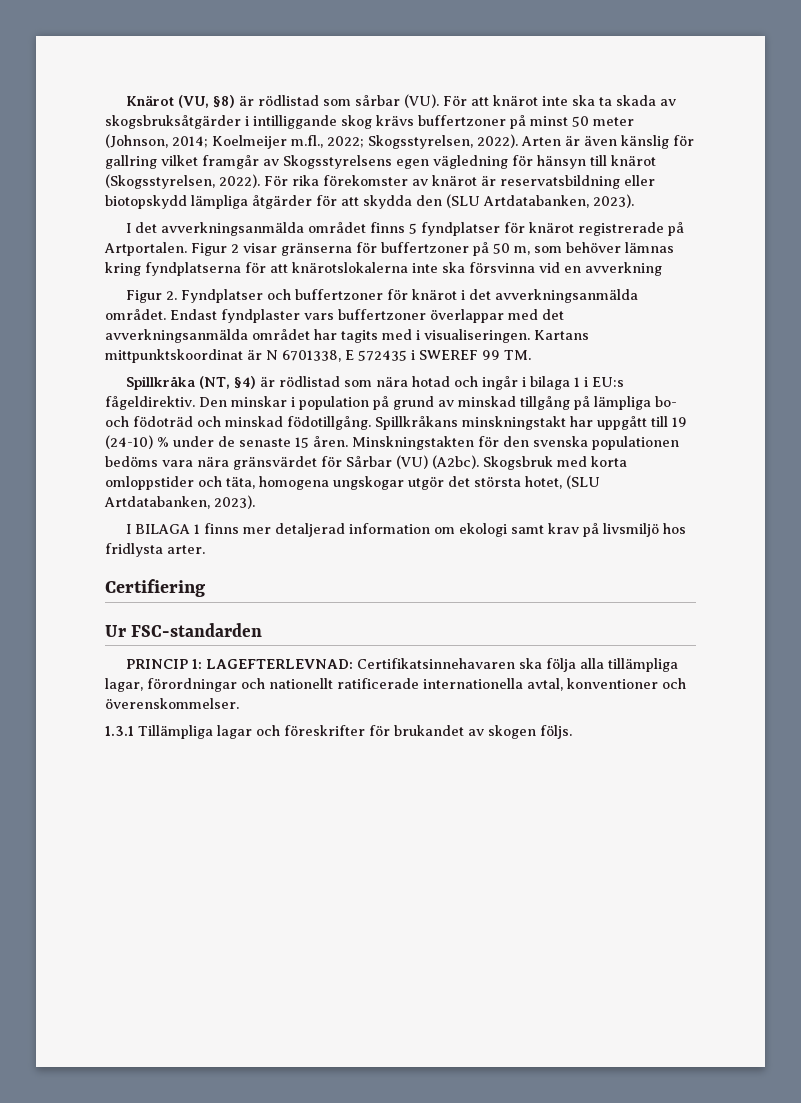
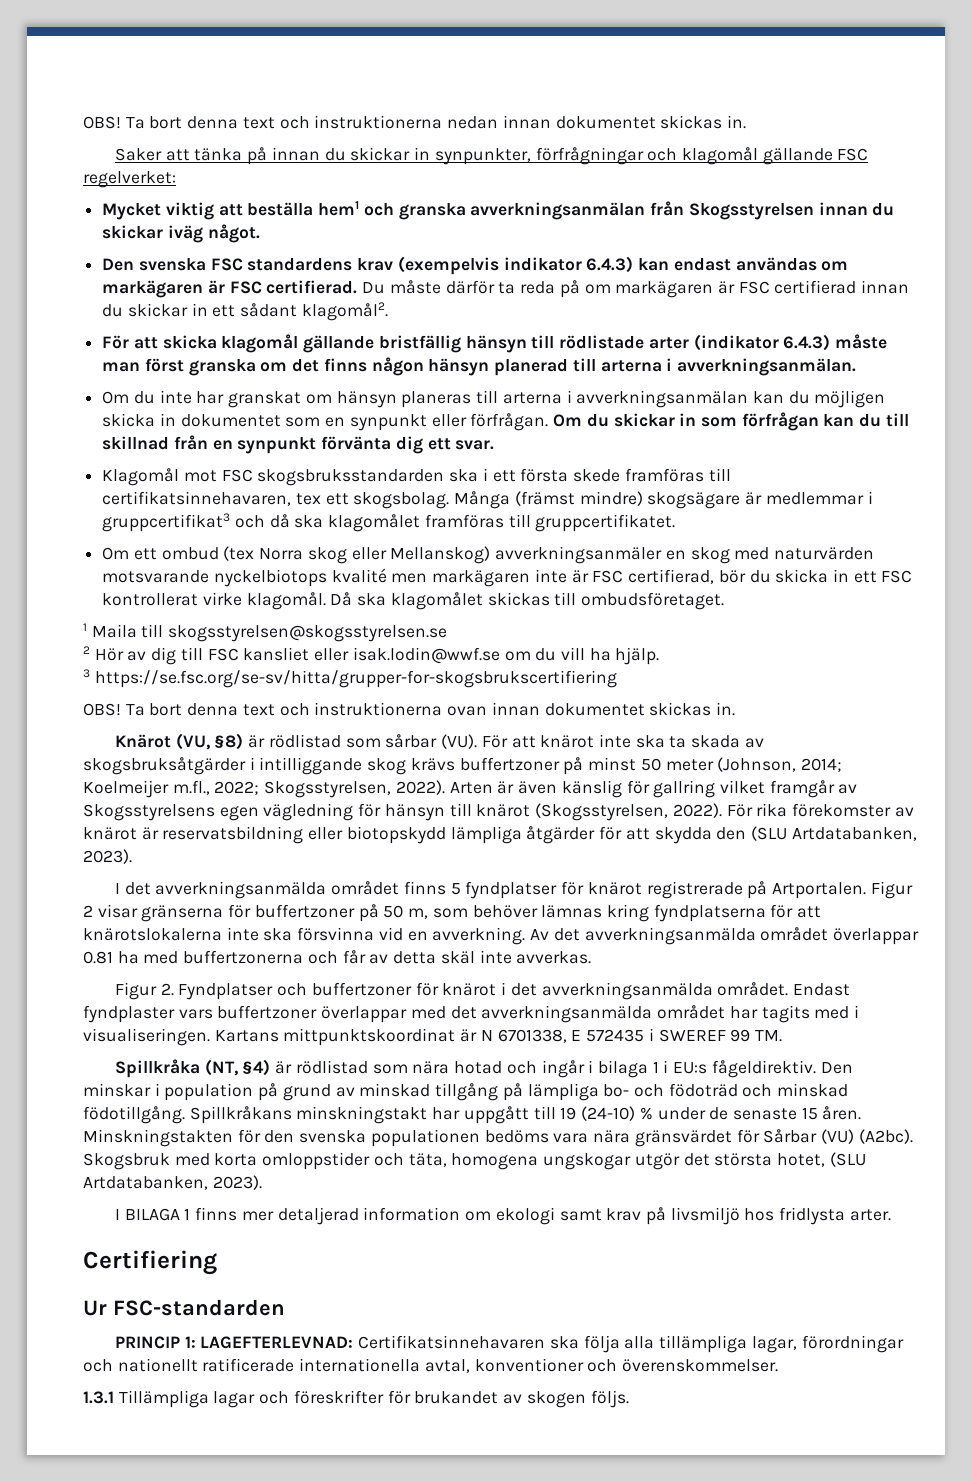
+ OBS! Ta bort denna text och instruktionerna nedan innan dokumentet skickas in.
+ Saker att tänka på innan du skickar in synpunkter, förfrågningar och klagomål gällande FSC regelverket:
+ Mycket viktig att beställa hem1 och granska avverkningsanmälan från Skogsstyrelsen innan du skickar iväg något.
+ Den svenska FSC standardens krav (exempelvis indikator 6.4.3) kan endast användas om markägaren är FSC certifierad. Du måste därför ta reda på om markägaren är FSC certifierad innan du skickar in ett sådant klagomål2.
+ För att skicka klagomål gällande bristfällig hänsyn till rödlistade arter (indikator 6.4.3) måste man först granska om det finns någon hänsyn planerad till arterna i avverkningsanmälan.
+ Om du inte har granskat om hänsyn planeras till arterna i avverkningsanmälan kan du möjligen skicka in dokumentet som en synpunkt eller förfrågan. Om du skickar in som förfrågan kan du till skillnad från en synpunkt förvänta dig ett svar.
+ Klagomål mot FSC skogsbruksstandarden ska i ett första skede framföras till certifikatsinnehavaren, tex ett skogsbolag. Många (främst mindre) skogsägare är medlemmar i gruppcertifikat3 och då ska klagomålet framföras till gruppcertifikatet.
+ Om ett ombud (tex Norra skog eller Mellanskog) avverkningsanmäler en skog med naturvärden motsvarande nyckelbiotops kvalité men markägaren inte är FSC certifierad, bör du skicka in ett FSC kontrollerat virke klagomål. Då ska klagomålet skickas till ombudsföretaget.
+ 1 Maila till skogsstyrelsen@skogsstyrelsen.se
+ 2 Hör av dig till FSC kansliet eller isak.lodin@wwf.se om du vill ha hjälp.
+ 3 https://se.fsc.org/se-sv/hitta/grupper-for-skogsbrukscertifiering
+ OBS! Ta bort denna text och instruktionerna ovan innan dokumentet skickas in.
- Figur 2 visar gränserna för buffertzoner på 50 m, som behöver lämnas kring fyndplatserna för att knärotslokalerna inte ska försvinna vid en avverkning
+ Figur 2 visar gränserna för buffertzoner på 50 m, som behöver lämnas kring fyndplatserna för att knärotslokalerna inte ska försvinna vid en avverkning. Av det avverkningsanmälda området överlappar 0.81 ha med buffertzonerna och får av detta skäl inte avverkas.

